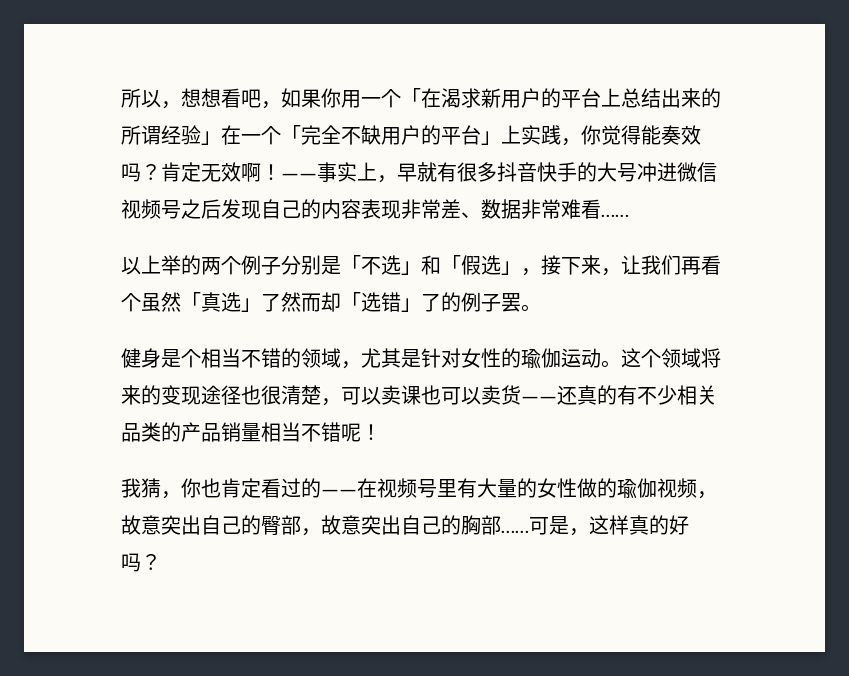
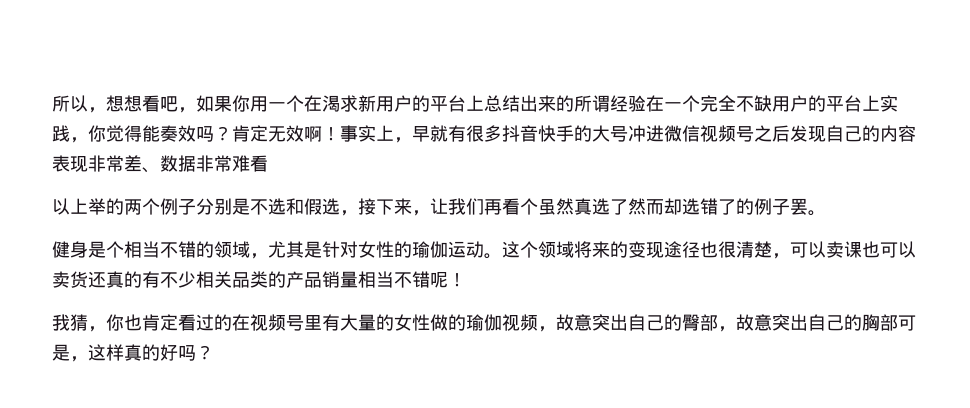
- 所以，想想看吧，如果你用一个「在渴求新用户的平台上总结出来的所谓经验」在一个「完全不缺用户的平台」上实践，你觉得能奏效吗？
+ 所以，想想看吧，如果你用一个在渴求新用户的平台上总结出来的所谓经验在一个完全不缺用户的平台上实践，你觉得能奏效吗？
- ——事实上，早就有很多抖音快手的大号冲进微信视频号之后发现自己的内容表现非常差、数据非常难看……
+ 事实上，早就有很多抖音快手的大号冲进微信视频号之后发现自己的内容表现非常差、数据非常难看
- 以上举的两个例子分别是「不选」和「假选」，接下来，让我们再看个虽然「真选」了然而却「选错」了的例子罢。
+ 以上举的两个例子分别是不选和假选，接下来，让我们再看个虽然真选了然而却选错了的例子罢。
- 这个领域将来的变现途径也很清楚，可以卖课也可以卖货——还真的有不少相关品类的产品销量相当不错呢！
+ 这个领域将来的变现途径也很清楚，可以卖课也可以卖货还真的有不少相关品类的产品销量相当不错呢！
- 我猜，你也肯定看过的——在视频号里有大量的女性做的瑜伽视频，故意突出自己的臀部，故意突出自己的胸部……可是，这样真的好吗？
+ 我猜，你也肯定看过的在视频号里有大量的女性做的瑜伽视频，故意突出自己的臀部，故意突出自己的胸部可是，这样真的好吗？

